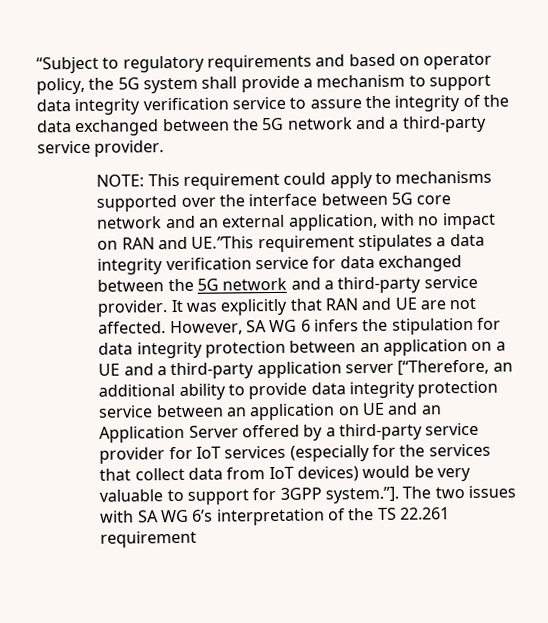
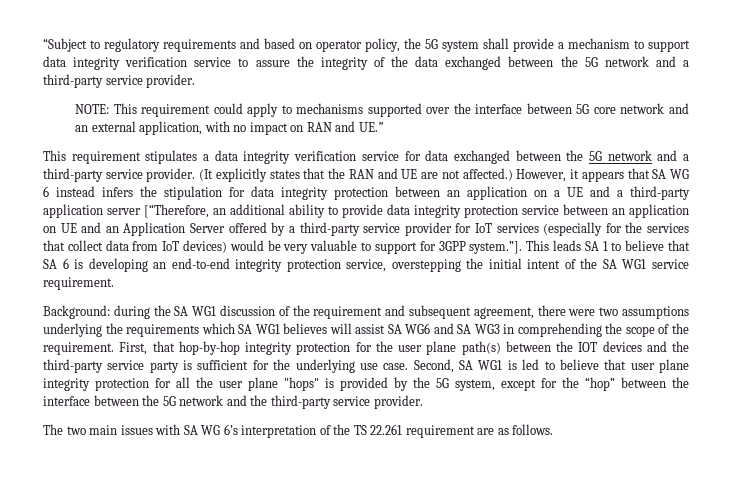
- NOTE: This requirement could apply to mechanisms supported over the interface between 5G core network and an external application, with no impact on RAN and UE.”This requirement stipulates a data integrity verification service for data exchanged between the 5G network and a third-party service provider.
+ NOTE: This requirement could apply to mechanisms supported over the interface between 5G core network and an external application, with no impact on RAN and UE.”
+ This requirement stipulates a data integrity verification service for data exchanged between the 5G network and a third-party service provider.
- It was explicitly that RAN and UE are not affected. However, SA WG 6 infers the stipulation for data integrity protection between an application on a UE and a third-party application server [“Therefore, an additional ability to provide data integrity protection service between an application on UE and an Application Server offered by a third-party service provider for IoT services (especially for the services that collect data from IoT devices) would be very valuable to support for 3GPP system.”]. The two issues with SA WG 6’s interpretation of the TS 22.261 requirement
+ (It explicitly states that the RAN and UE are not affected.) However, it appears that SA WG 6 instead infers the stipulation for data integrity protection between an application on a UE and a third-party application server [“Therefore, an additional ability to provide data integrity protection service between an application on UE and an Application Server offered by a third-party service provider for IoT services (especially for the services that collect data from IoT devices) would be very valuable to support for 3GPP system.”]. This leads SA 1 to believe that SA 6 is developing an end-to-end integrity protection service, overstepping the initial intent of the SA WG1 service requirement.
+ Background: during the SA WG1 discussion of the requirement and subsequent agreement, there were two assumptions underlying the requirements which SA WG1 believes will assist SA WG6 and SA WG3 in comprehending the scope of the requirement. First, that hop-by-hop integrity protection for the user plane path(s) between the IOT devices and the third-party service party is sufficient for the underlying use case. Second, SA WG1 is led to believe that user plane integrity protection for all the user plane "hops" is provided by the 5G system, except for the “hop” between the interface between the 5G network and the third-party service provider.
+ The two main issues with SA WG 6’s interpretation of the TS 22.261 requirement are as follows.

